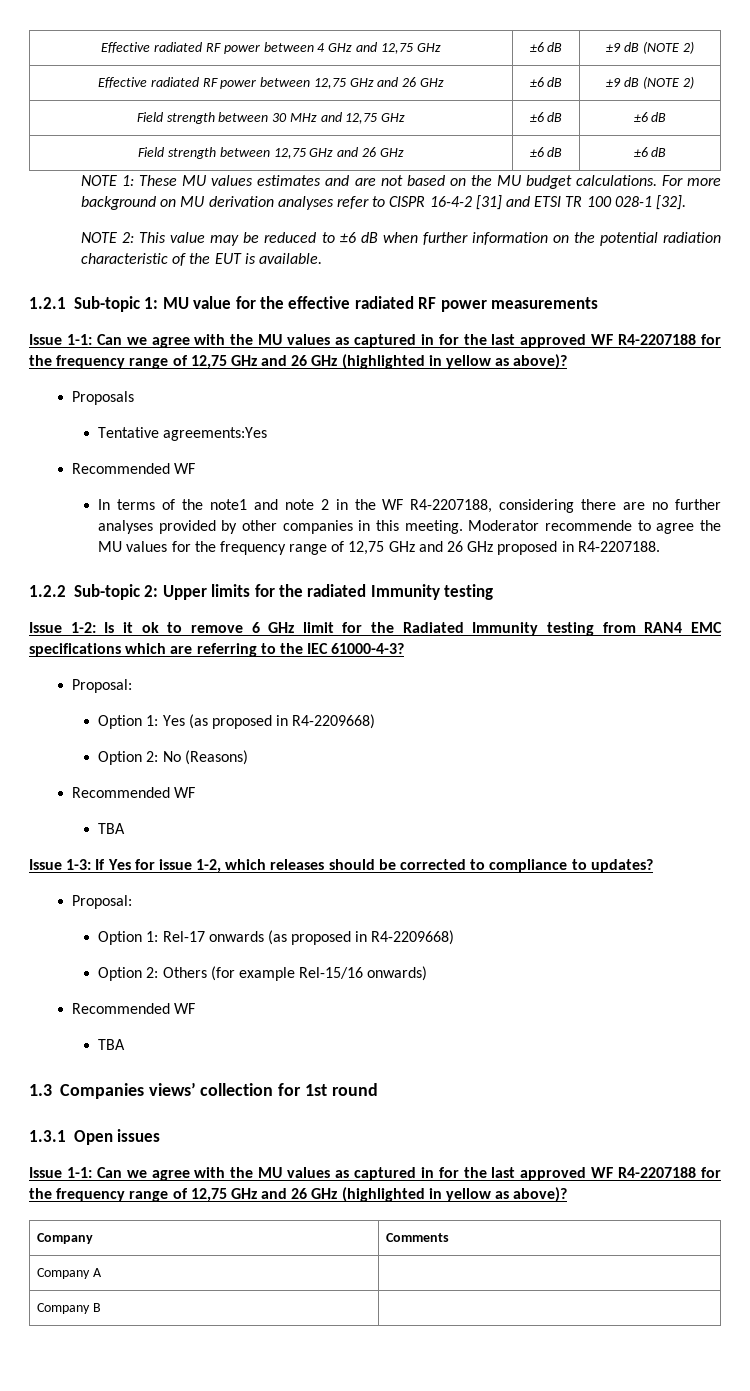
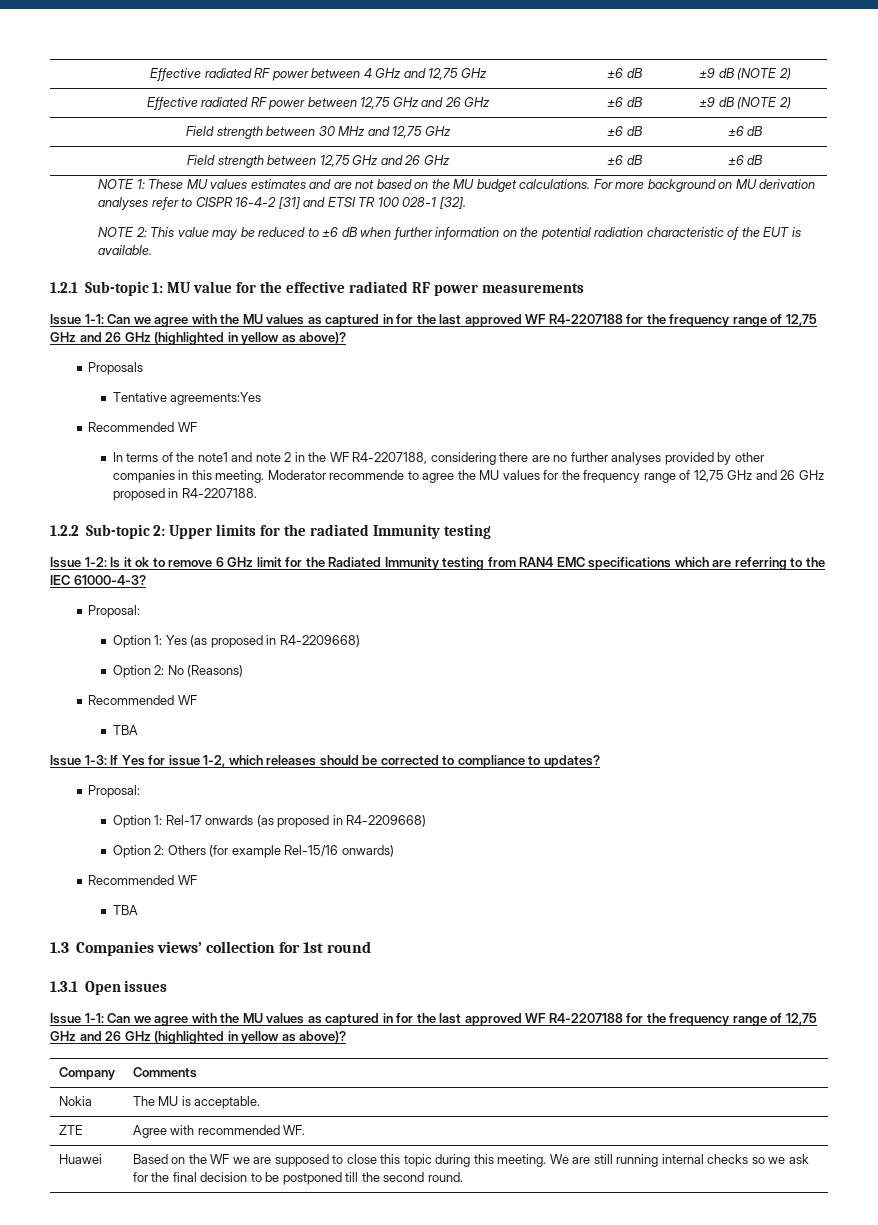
- Company A |
- Company B |
+ Nokia | The MU is acceptable.
+ ZTE | Agree with recommended WF.
+ Huawei | Based on the WF we are supposed to close this topic during this meeting. We are still running internal checks so we ask for the final decision to be postponed till the second round.

